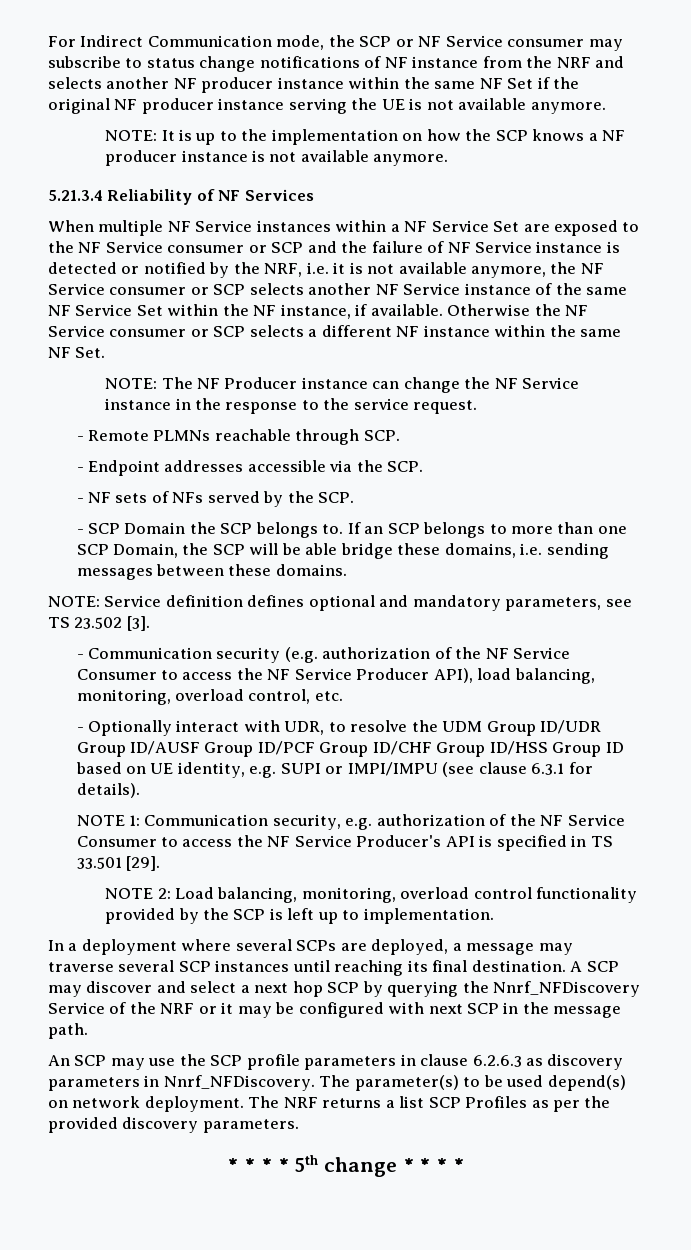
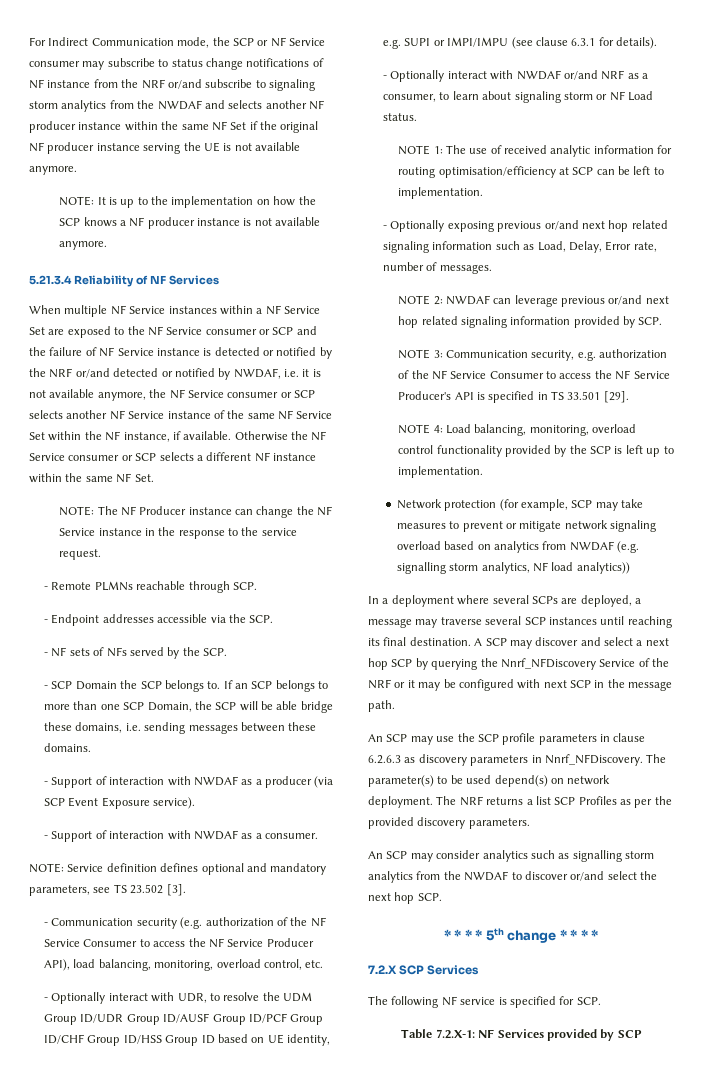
- For Indirect Communication mode, the SCP or NF Service consumer may subscribe to status change notifications of NF instance from the NRF and selects another NF producer instance within the same NF Set if the original NF producer instance serving the UE is not available anymore.
+ For Indirect Communication mode, the SCP or NF Service consumer may subscribe to status change notifications of NF instance from the NRF or/and subscribe to signaling storm analytics from the NWDAF and selects another NF producer instance within the same NF Set if the original NF producer instance serving the UE is not available anymore.
- When multiple NF Service instances within a NF Service Set are exposed to the NF Service consumer or SCP and the failure of NF Service instance is detected or notified by the NRF, i.e. it is not available anymore, the NF Service consumer or SCP selects another NF Service instance of the same NF Service Set within the NF instance, if available.
+ When multiple NF Service instances within a NF Service Set are exposed to the NF Service consumer or SCP and the failure of NF Service instance is detected or notified by the NRF or/and detected or notified by NWDAF, i.e. it is not available anymore, the NF Service consumer or SCP selects another NF Service instance of the same NF Service Set within the NF instance, if available.
+ - Support of interaction with NWDAF as a producer (via SCP Event Exposure service).
+ - Support of interaction with NWDAF as a consumer.
- NOTE 1: Communication security, e.g. authorization of the NF Service Consumer to access the NF Service Producer's API is specified in TS 33.501 [29].
+ - Optionally interact with NWDAF or/and NRF as a consumer, to learn about signaling storm or NF Load status.
+ NOTE 1: The use of received analytic information for routing optimisation/efficiency at SCP can be left to implementation.
+ - Optionally exposing previous or/and next hop related signaling information such as Load, Delay, Error rate, number of messages.
+ NOTE 2: NWDAF can leverage previous or/and next hop related signaling information provided by SCP.
+ NOTE 3: Communication security, e.g. authorization of the NF Service Consumer to access the NF Service Producer's API is specified in TS 33.501 [29].
- NOTE 2: Load balancing, monitoring, overload control functionality provided by the SCP is left up to implementation.
+ NOTE 4: Load balancing, monitoring, overload control functionality provided by the SCP is left up to implementation.
+ Network protection (for example, SCP may take measures to prevent or mitigate network signaling overload based on analytics from NWDAF (e.g. signalling storm analytics, NF load analytics))
+ An SCP may consider analytics such as signalling storm analytics from the NWDAF to discover or/and select the next hop SCP.
+ 7.2.X SCP Services
+ The following NF service is specified for SCP.
+ Table 7.2.X-1: NF Services provided by SCP

